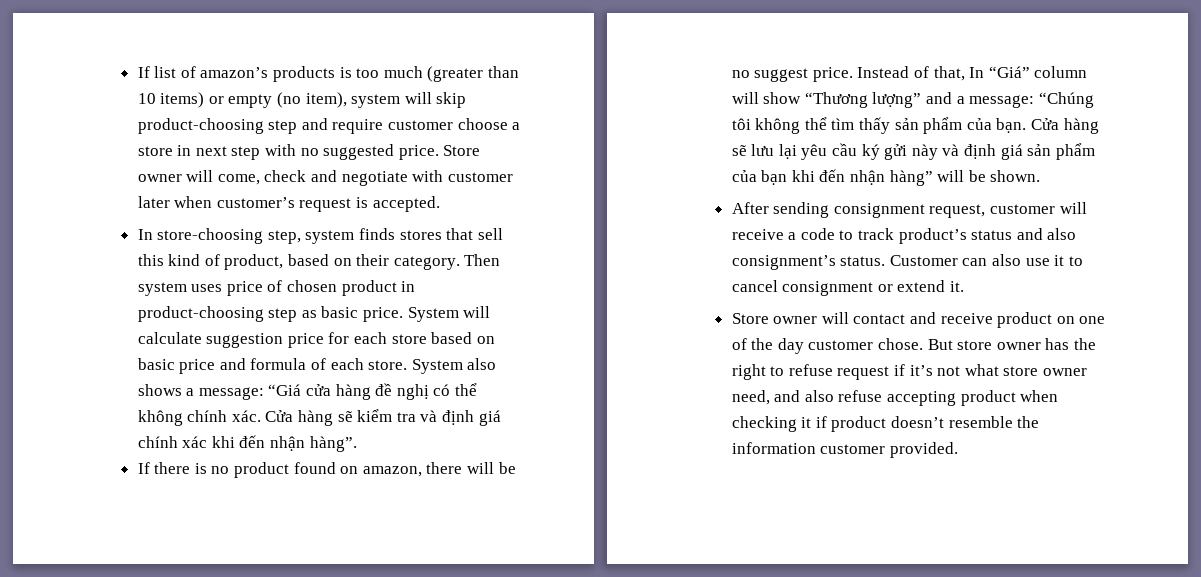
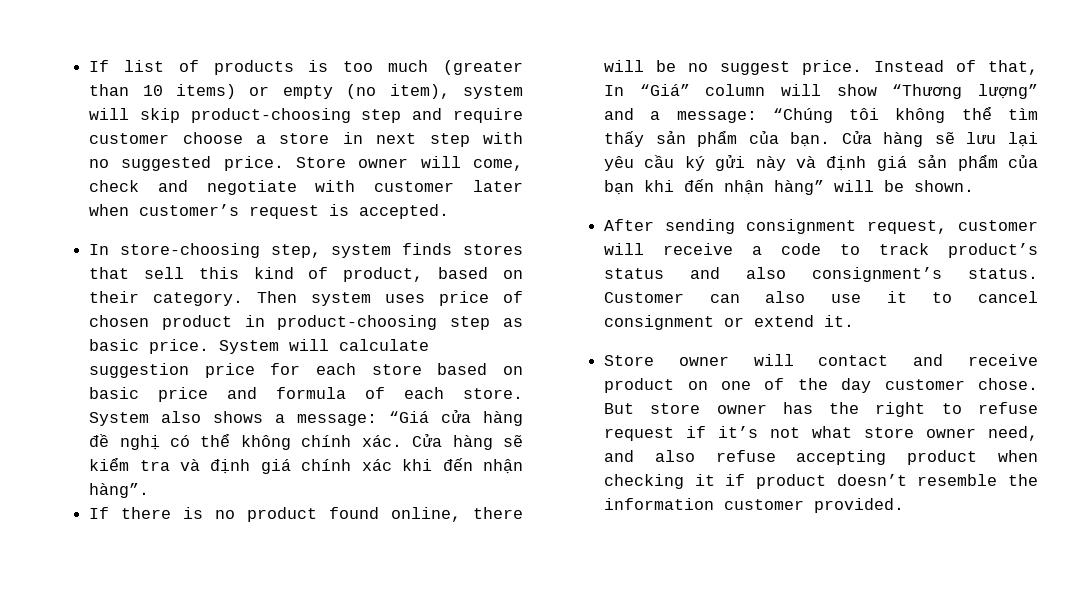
- If list of amazon’s products is too much (greater than 10 items) or empty (no item), system will skip product-choosing step and require customer choose a store in next step with no suggested price.
+ If list of products is too much (greater than 10 items) or empty (no item), system will skip product-choosing step and require customer choose a store in next step with no suggested price.
- If there is no product found on amazon, there will be no suggest price.
+ If there is no product found online, there will be no suggest price.

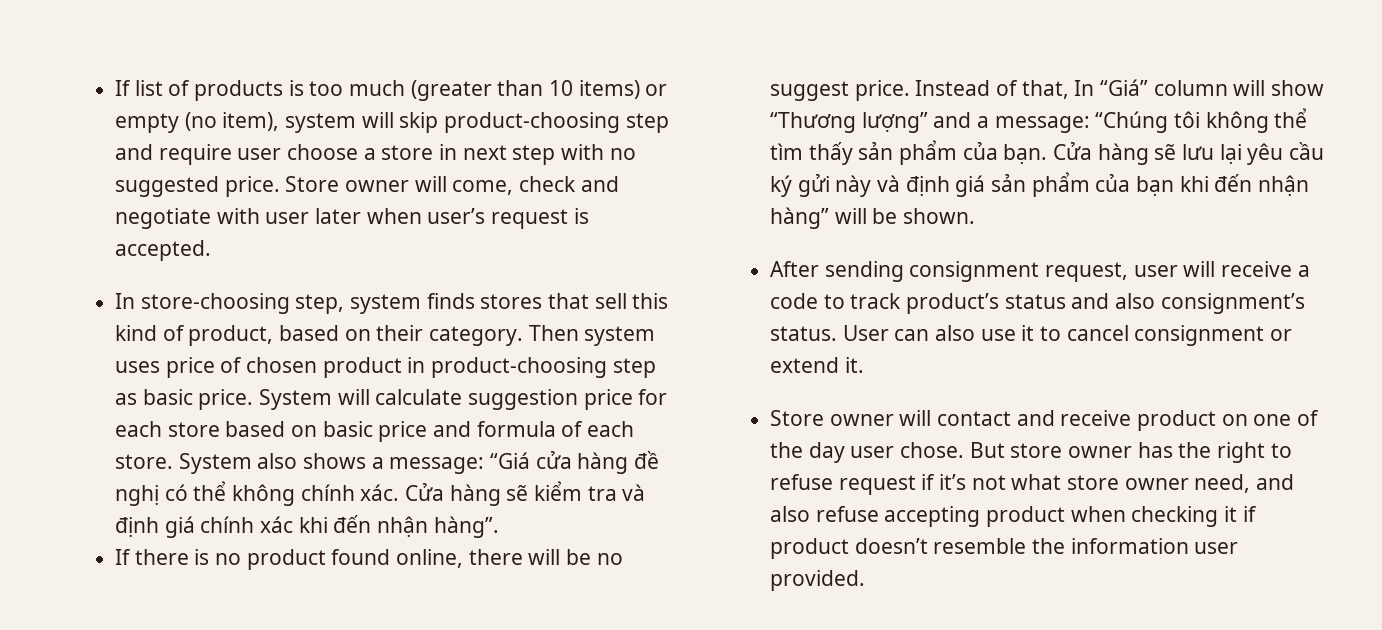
- If list of products is too much (greater than 10 items) or empty (no item), system will skip product-choosing step and require customer choose a store in next step with no suggested price.
+ If list of products is too much (greater than 10 items) or empty (no item), system will skip product-choosing step and require user choose a store in next step with no suggested price.
- Store owner will come, check and negotiate with customer later when customer’s request is accepted.
+ Store owner will come, check and negotiate with user later when user’s request is accepted.
- After sending consignment request, customer will receive a code to track product’s status and also consignment’s status.
+ After sending consignment request, user will receive a code to track product’s status and also consignment’s status.
- Customer can also use it to cancel consignment or extend it.
+ User can also use it to cancel consignment or extend it.
- Store owner will contact and receive product on one of the day customer chose.
+ Store owner will contact and receive product on one of the day user chose.
- But store owner has the right to refuse request if it’s not what store owner need, and also refuse accepting product when checking it if product doesn’t resemble the information customer provided.
+ But store owner has the right to refuse request if it’s not what store owner need, and also refuse accepting product when checking it if product doesn’t resemble the information user provided.

